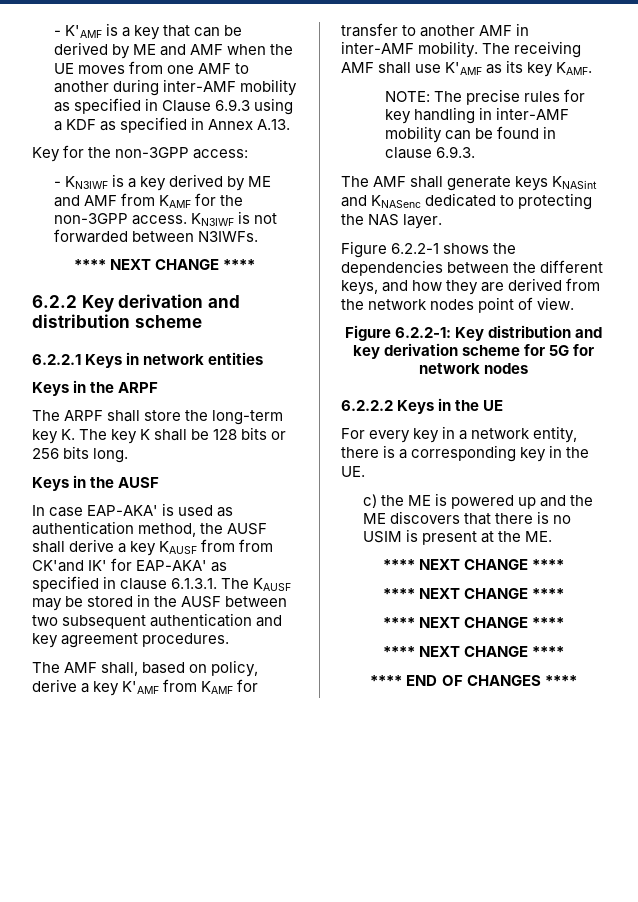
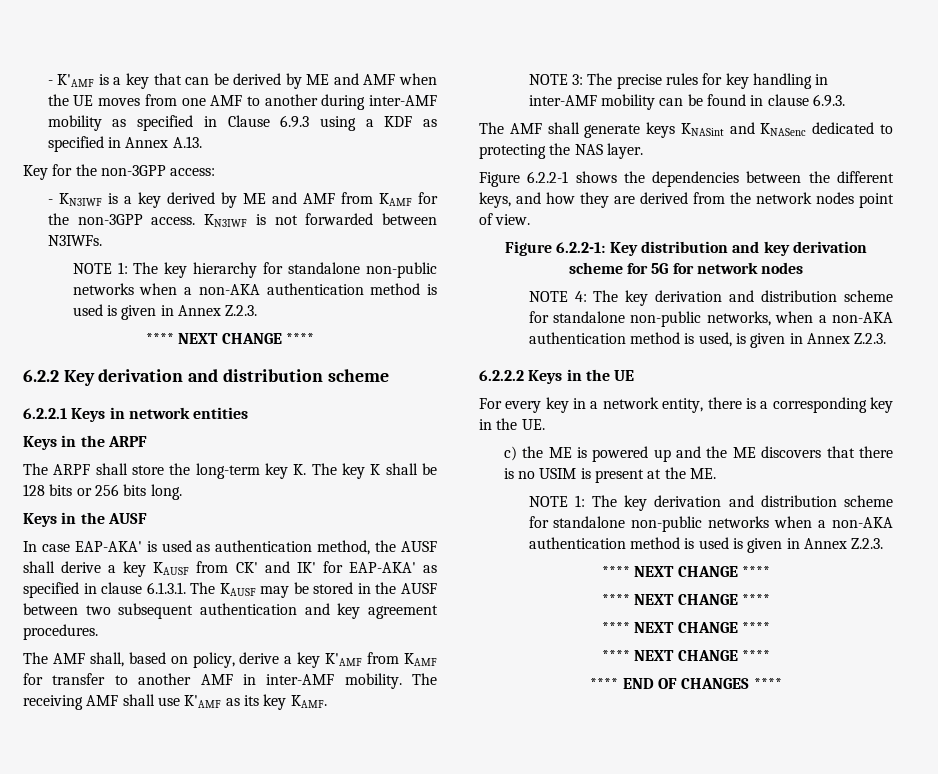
+ NOTE 1: The key hierarchy for standalone non-public networks when a non-AKA authentication method is used is given in Annex Z.2.3.
- In case EAP-AKA' is used as authentication method, the AUSF shall derive a key KAUSF from from CK'and IK' for EAP-AKA' as specified in clause 6.1.3.1. The KAUSF may be stored in the AUSF between two subsequent authentication and key agreement procedures.
+ In case EAP-AKA' is used as authentication method, the AUSF shall derive a key KAUSF from CK' and IK' for EAP-AKA' as specified in clause 6.1.3.1. The KAUSF may be stored in the AUSF between two subsequent authentication and key agreement procedures.
- NOTE: The precise rules for key handling in inter-AMF mobility can be found in clause 6.9.3.
+ NOTE 3: The precise rules for key handling in inter-AMF mobility can be found in clause 6.9.3.
+ NOTE 4: The key derivation and distribution scheme for standalone non-public networks, when a non-AKA authentication method is used, is given in Annex Z.2.3.
+ NOTE 1: The key derivation and distribution scheme for standalone non-public networks when a non-AKA authentication method is used is given in Annex Z.2.3.

